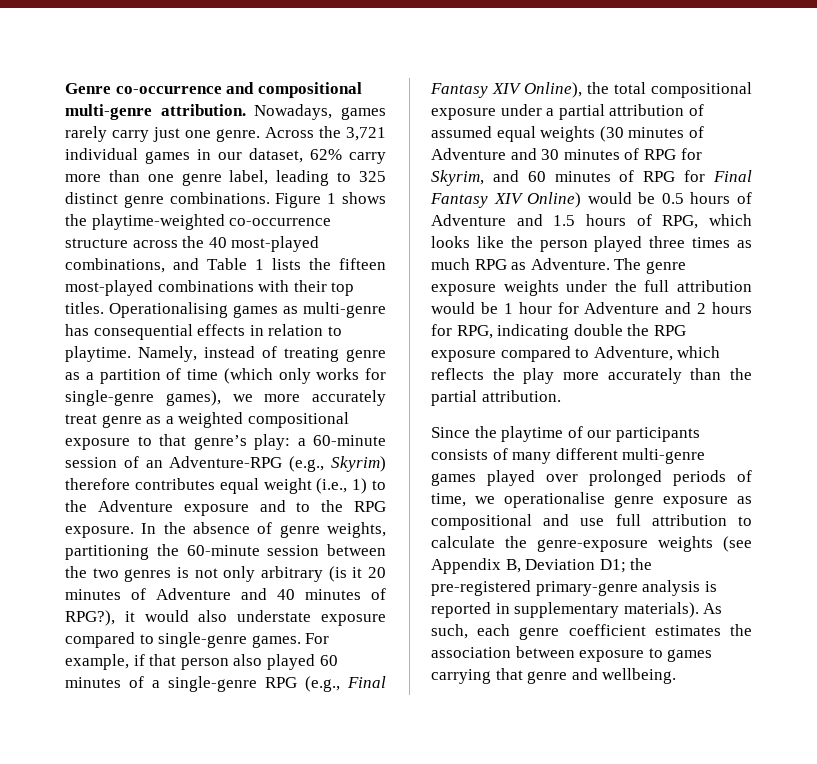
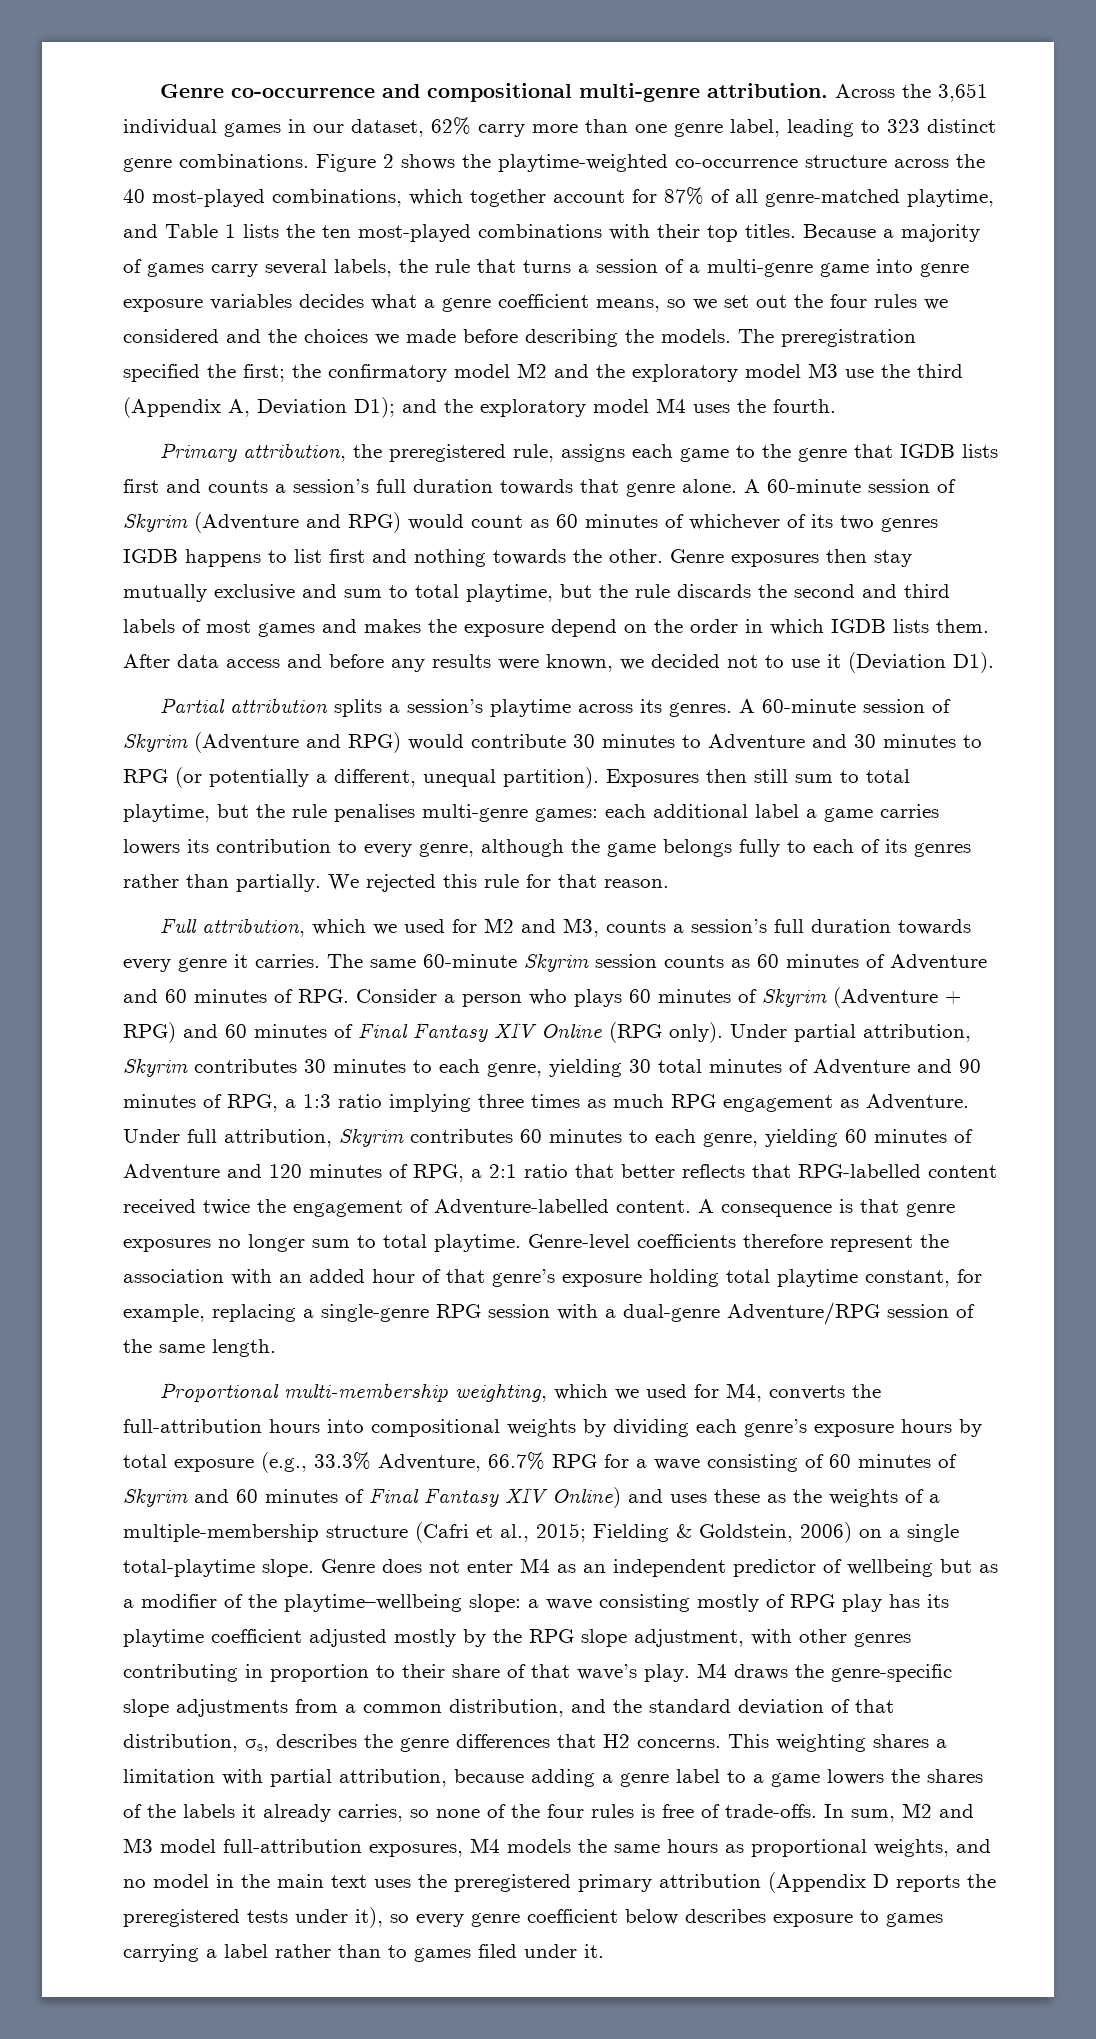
- Nowadays, games rarely carry just one genre.
- Across the 3,721 individual games in our dataset, 62% carry more than one genre label, leading to 325 distinct genre combinations.
+ Across the 3,651 individual games in our dataset, 62% carry more than one genre label, leading to 323 distinct genre combinations.
- Figure 1 shows the playtime-weighted co-occurrence structure across the 40 most-played combinations, and Table 1 lists the fifteen most-played combinations with their top titles.
+ Figure 2 shows the playtime-weighted co-occurrence structure across the 40 most-played combinations, which together account for 87% of all genre-matched playtime, and Table 1 lists the ten most-played combinations with their top titles.
- Operationalising games as multi-genre has consequential effects in relation to playtime. Namely, instead of treating genre as a partition of time (which only works for single-genre games), we more accurately treat genre as a weighted compositional exposure to that genre’s play: a 60-minute session of an Adventure-RPG (e.g., Skyrim) therefore contributes equal weight (i.e., 1) to the Adventure exposure and to the RPG exposure. In the absence of genre weights, partitioning the 60-minute session between the two genres is not only arbitrary (is it 20 minutes of Adventure and 40 minutes of RPG?), it would also understate exposure compared to single-genre games. For example, if that person also played 60 minutes of a single-genre RPG (e.g., Final Fantasy XIV Online), the total compositional exposure under a partial attribution of assumed equal weights (30 minutes of Adventure and 30 minutes of RPG for Skyrim, and 60 minutes of RPG for Final Fantasy XIV Online) would be 0.5 hours of Adventure and 1.5 hours of RPG, which looks like the person played three times as much RPG as Adventure.
+ Because a majority of games carry several labels, the rule that turns a session of a multi-genre game into genre exposure variables decides what a genre coefficient means, so we set out the four rules we considered and the choices we made before describing the models. The preregistration specified the first; the confirmatory model M2 and the exploratory model M3 use the third (Appendix A, Deviation D1); and the exploratory model M4 uses the fourth.
+ Primary attribution, the preregistered rule, assigns each game to the genre that IGDB lists first and counts a session’s full duration towards that genre alone. A 60-minute session of Skyrim (Adventure and RPG) would count as 60 minutes of whichever of its two genres IGDB happens to list first and nothing towards the other. Genre exposures then stay mutually exclusive and sum to total playtime, but the rule discards the second and third labels of most games and makes the exposure depend on the order in which IGDB lists them. After data access and before any results were known, we decided not to use it (Deviation D1).
+ Partial attribution splits a session’s playtime across its genres. A 60-minute session of Skyrim (Adventure and RPG) would contribute 30 minutes to Adventure and 30 minutes to RPG (or potentially a different, unequal partition). Exposures then still sum to total playtime, but the rule penalises multi-genre games: each additional label a game carries lowers its contribution to every genre, although the game belongs fully to each of its genres rather than partially. We rejected this rule for that reason.
+ Full attribution, which we used for M2 and M3, counts a session’s full duration towards every genre it carries. The same 60-minute Skyrim session counts as 60 minutes of Adventure and 60 minutes of RPG. Consider a person who plays 60 minutes of Skyrim (Adventure + RPG) and 60 minutes of Final Fantasy XIV Online (RPG only). Under partial attribution, Skyrim contributes 30 minutes to each genre, yielding 30 total minutes of Adventure and 90 minutes of RPG, a 1:3 ratio implying three times as much RPG engagement as Adventure.
- The genre exposure weights under the full attribution would be 1 hour for Adventure and 2 hours for RPG, indicating double the RPG exposure compared to Adventure, which reflects the play more accurately than the partial attribution.
- Since the playtime of our participants consists of many different multi-genre games played over prolonged periods of time, we operationalise genre exposure as compositional and use full attribution to calculate the genre-exposure weights (see Appendix B, Deviation D1; the pre-registered primary-genre analysis is reported in supplementary materials). As such, each genre coefficient estimates the association between exposure to games carrying that genre and wellbeing.
+ Under full attribution, Skyrim contributes 60 minutes to each genre, yielding 60 minutes of Adventure and 120 minutes of RPG, a 2:1 ratio that better reflects that RPG-labelled content received twice the engagement of Adventure-labelled content. A consequence is that genre exposures no longer sum to total playtime. Genre-level coefficients therefore represent the association with an added hour of that genre’s exposure holding total playtime constant, for example, replacing a single-genre RPG session with a dual-genre Adventure/RPG session of the same length.
+ Proportional multi-membership weighting, which we used for M4, converts the full-attribution hours into compositional weights by dividing each genre’s exposure hours by total exposure (e.g., 33.3% Adventure, 66.7% RPG for a wave consisting of 60 minutes of Skyrim and 60 minutes of Final Fantasy XIV Online) and uses these as the weights of a multiple-membership structure (Cafri et al., 2015; Fielding & Goldstein, 2006) on a single total-playtime slope. Genre does not enter M4 as an independent predictor of wellbeing but as a modifier of the playtime–wellbeing slope: a wave consisting mostly of RPG play has its playtime coefficient adjusted mostly by the RPG slope adjustment, with other genres contributing in proportion to their share of that wave’s play. M4 draws the genre-specific slope adjustments from a common distribution, and the standard deviation of that distribution, σs, describes the genre differences that H2 concerns. This weighting shares a limitation with partial attribution, because adding a genre label to a game lowers the shares of the labels it already carries, so none of the four rules is free of trade-offs. In sum, M2 and M3 model full-attribution exposures, M4 models the same hours as proportional weights, and no model in the main text uses the preregistered primary attribution (Appendix D reports the preregistered tests under it), so every genre coefficient below describes exposure to games carrying a label rather than to games filed under it.

